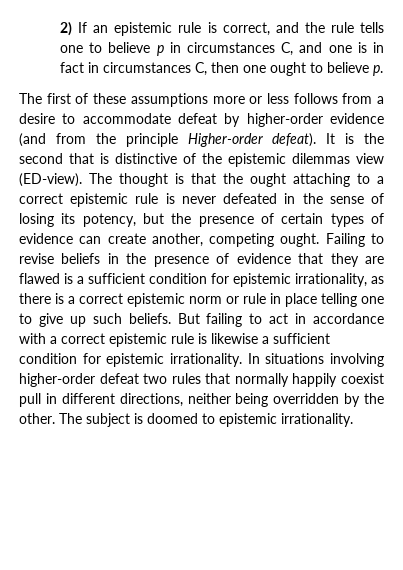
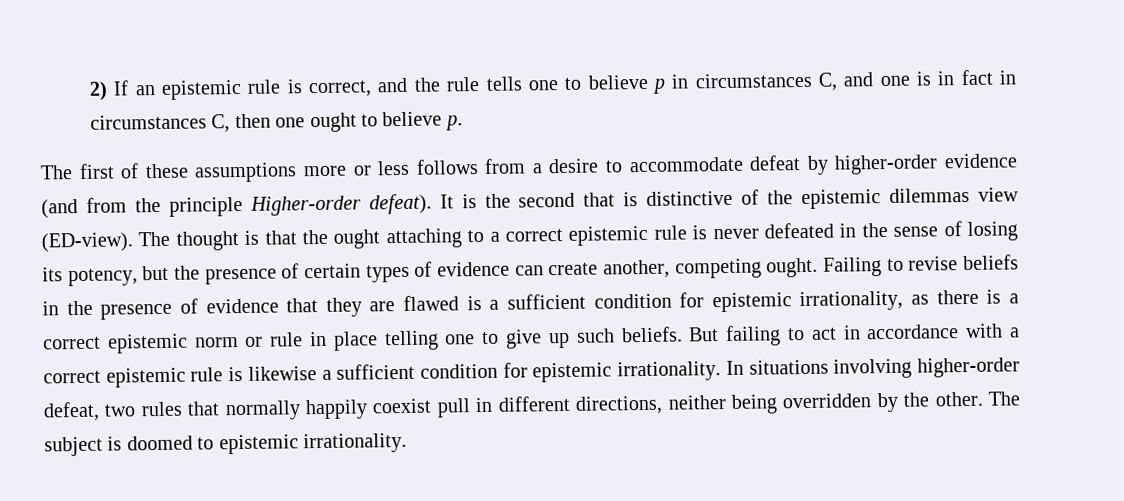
- In situations involving higher-order defeat two rules that normally happily coexist pull in different directions, neither being overridden by the other.
+ In situations involving higher-order defeat, two rules that normally happily coexist pull in different directions, neither being overridden by the other.

